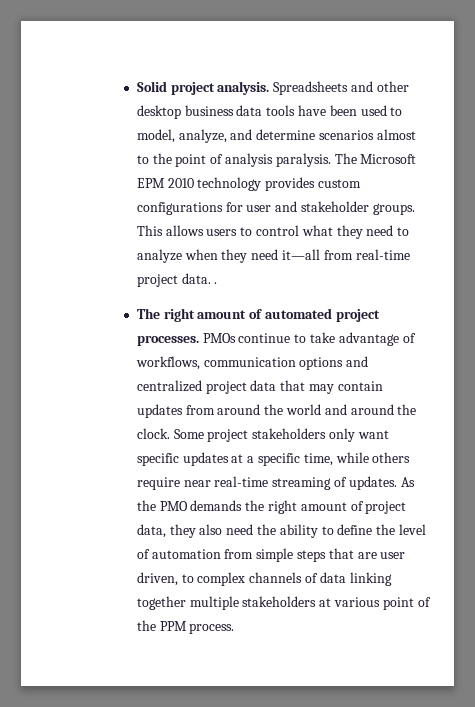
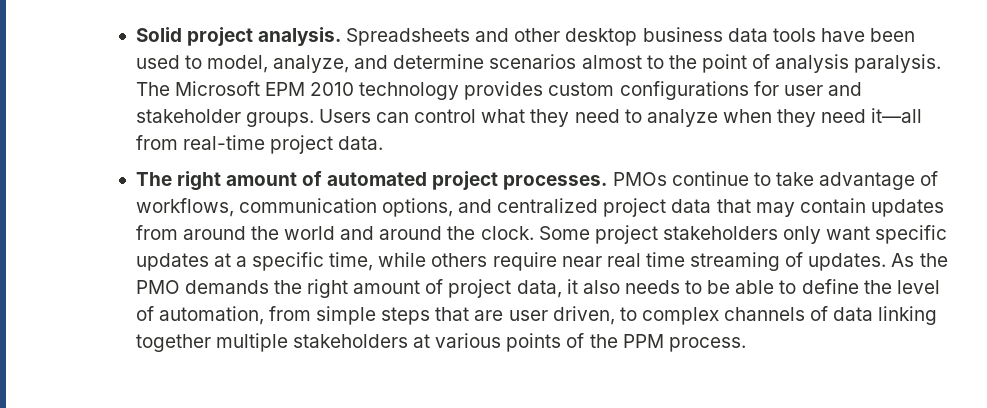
- This allows users to control what they need to analyze when they need it—all from real-time project data. .
+ Users can control what they need to analyze when they need it—all from real-time project data.
- PMOs continue to take advantage of workflows, communication options and centralized project data that may contain updates from around the world and around the clock.
+ PMOs continue to take advantage of workflows, communication options, and centralized project data that may contain updates from around the world and around the clock.
- Some project stakeholders only want specific updates at a specific time, while others require near real-time streaming of updates.
+ Some project stakeholders only want specific updates at a specific time, while others require near real time streaming of updates.
- As the PMO demands the right amount of project data, they also need the ability to define the level of automation from simple steps that are user driven, to complex channels of data linking together multiple stakeholders at various point of the PPM process.
+ As the PMO demands the right amount of project data, it also needs to be able to define the level of automation, from simple steps that are user driven, to complex channels of data linking together multiple stakeholders at various points of the PPM process.

